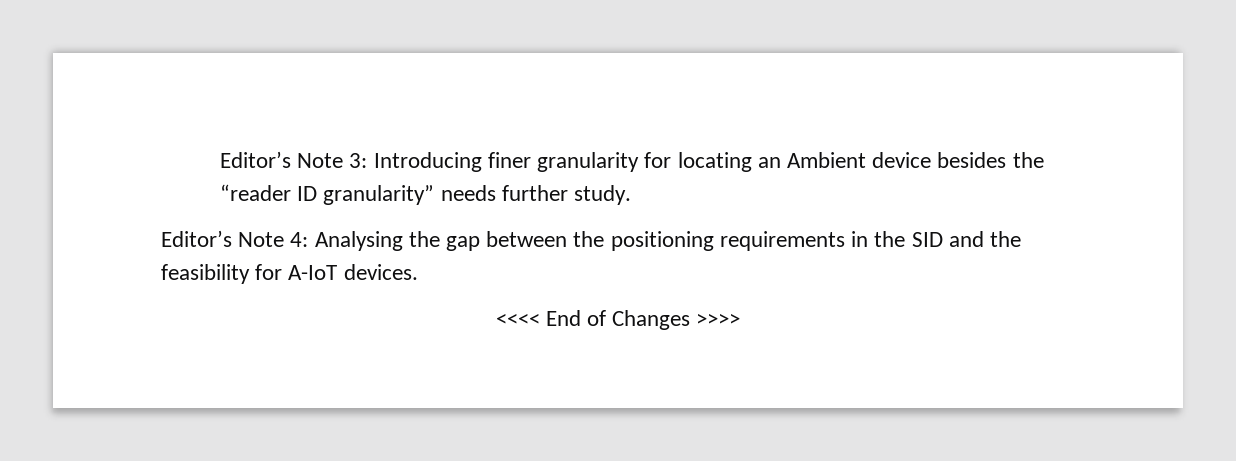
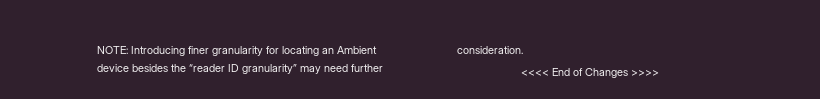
- Editor’s Note 3: Introducing finer granularity for locating an Ambient device besides the “reader ID granularity” needs further study.
- Editor’s Note 4: Analysing the gap between the positioning requirements in the SID and the feasibility for A-IoT devices.
+ NOTE: Introducing finer granularity for locating an Ambient device besides the “reader ID granularity” may need further consideration.

